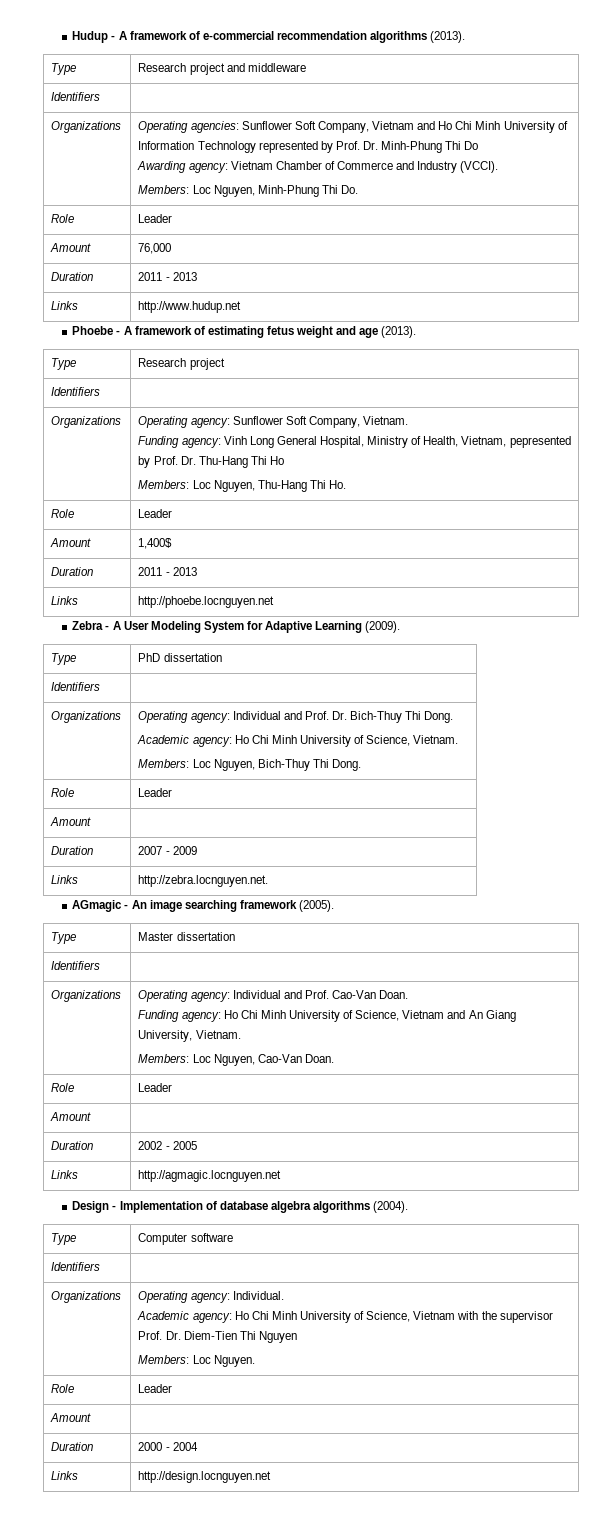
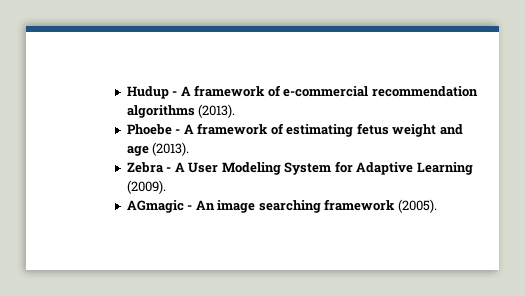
- Type | Research project and middleware
- Identifiers |
- Organizations | Operating agencies: Sunflower Soft Company, Vietnam and Ho Chi Minh University of Information Technology represented by Prof. Dr. Minh-Phung Thi Do
- Awarding agency: Vietnam Chamber of Commerce and Industry (VCCI).
- Members: Loc Nguyen, Minh-Phung Thi Do.
- Role | Leader
- Amount | 76,000
- Duration | 2011 - 2013
- Links | http://www.hudup.net
  Phoebe - A framework of estimating fetus weight and age (2013).
- Type | Research project
- Identifiers |
- Organizations | Operating agency: Sunflower Soft Company, Vietnam.
- Funding agency: Vinh Long General Hospital, Ministry of Health, Vietnam, pepresented by Prof. Dr. Thu-Hang Thi Ho
- Members: Loc Nguyen, Thu-Hang Thi Ho.
- Role | Leader
- Amount | 1,400$
- Duration | 2011 - 2013
- Links | http://phoebe.locnguyen.net
- Type | PhD dissertation
- Identifiers |
- Organizations | Operating agency: Individual and Prof. Dr. Bich-Thuy Thi Dong.
- Academic agency: Ho Chi Minh University of Science, Vietnam.
- Members: Loc Nguyen, Bich-Thuy Thi Dong.
- Role | Leader
- Amount |
- Duration | 2007 - 2009
- Links | http://zebra.locnguyen.net.
- Type | Master dissertation
- Identifiers |
- Organizations | Operating agency: Individual and Prof. Cao-Van Doan.
- Funding agency: Ho Chi Minh University of Science, Vietnam and An Giang University, Vietnam.
- Members: Loc Nguyen, Cao-Van Doan.
- Role | Leader
- Amount |
- Duration | 2002 - 2005
- Links | http://agmagic.locnguyen.net
- Design - Implementation of database algebra algorithms (2004).
- Type | Computer software
- Identifiers |
- Organizations | Operating agency: Individual.
- Academic agency: Ho Chi Minh University of Science, Vietnam with the supervisor Prof. Dr. Diem-Tien Thi Nguyen
- Members: Loc Nguyen.
- Role | Leader
- Amount |
- Duration | 2000 - 2004
- Links | http://design.locnguyen.net

